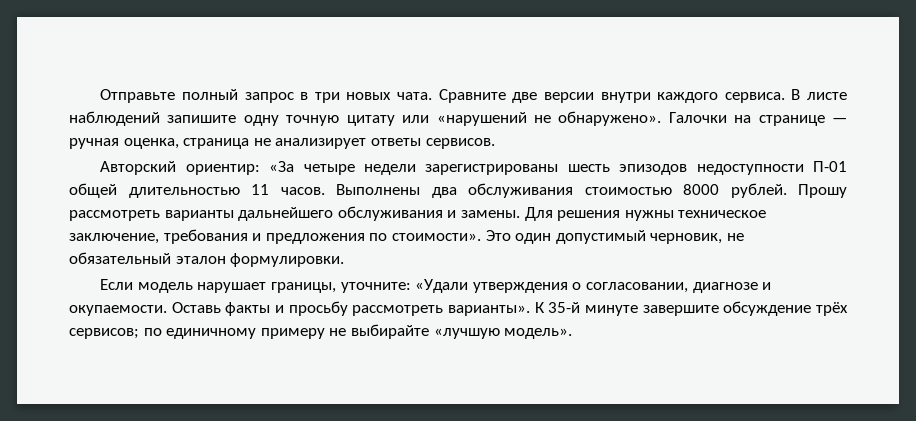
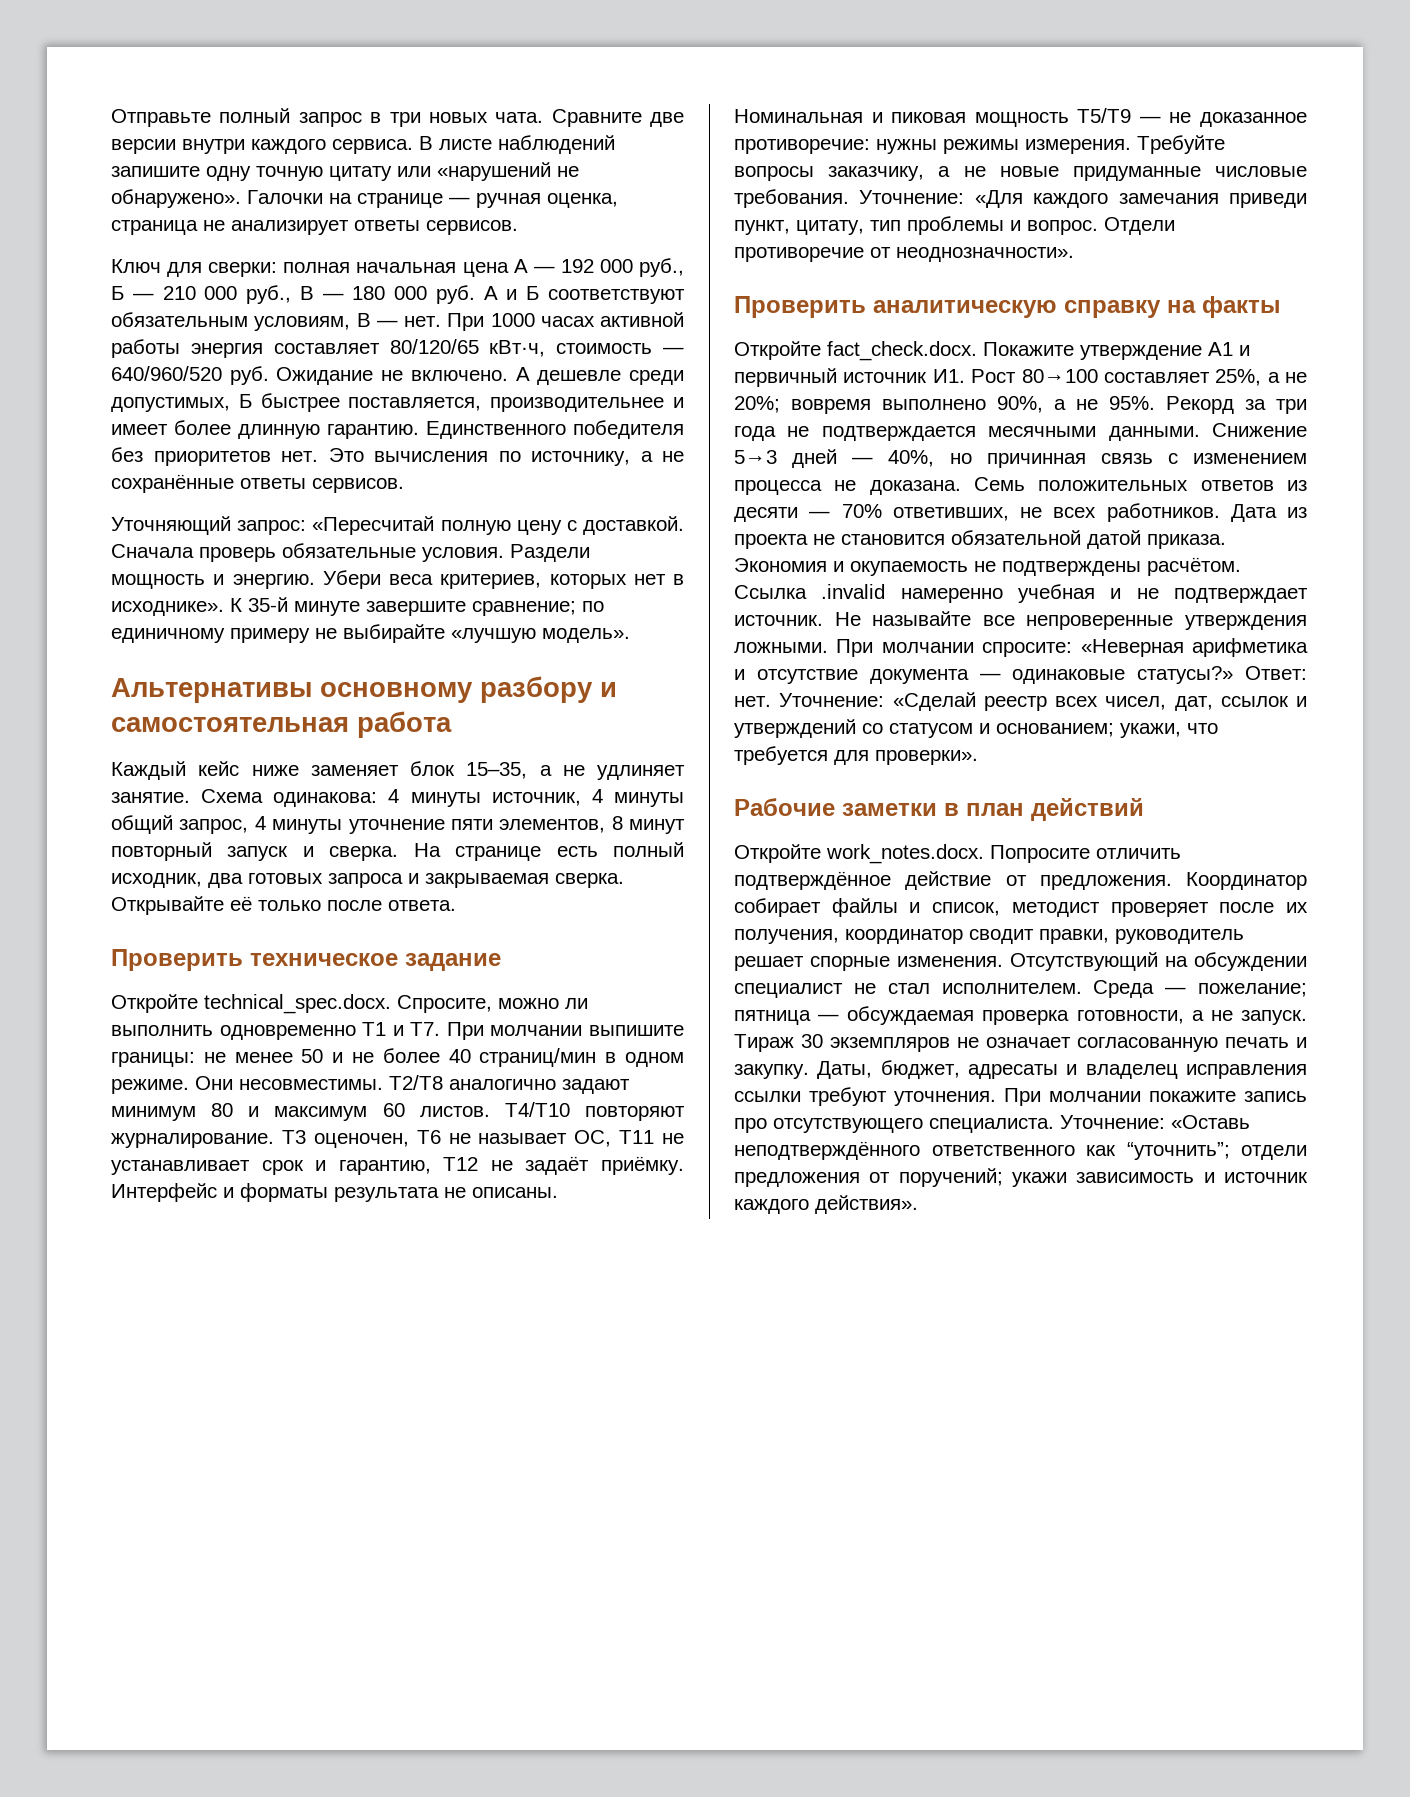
- Авторский ориентир: «За четыре недели зарегистрированы шесть эпизодов недоступности П-01 общей длительностью 11 часов. Выполнены два обслуживания стоимостью 8000 рублей. Прошу рассмотреть варианты дальнейшего обслуживания и замены. Для решения нужны техническое заключение, требования и предложения по стоимости». Это один допустимый черновик, не обязательный эталон формулировки.
- Если модель нарушает границы, уточните: «Удали утверждения о согласовании, диагнозе и окупаемости. Оставь факты и просьбу рассмотреть варианты».
+ Ключ для сверки: полная начальная цена А — 192 000 руб., Б — 210 000 руб., В — 180 000 руб. А и Б соответствуют обязательным условиям, В — нет. При 1000 часах активной работы энергия составляет 80/120/65 кВт·ч, стоимость — 640/960/520 руб. Ожидание не включено. А дешевле среди допустимых, Б быстрее поставляется, производительнее и имеет более длинную гарантию. Единственного победителя без приоритетов нет. Это вычисления по источнику, а не сохранённые ответы сервисов.
+ Уточняющий запрос: «Пересчитай полную цену с доставкой. Сначала проверь обязательные условия. Раздели мощность и энергию. Убери веса критериев, которых нет в исходнике».
- К 35-й минуте завершите обсуждение трёх сервисов; по единичному примеру не выбирайте «лучшую модель».
+ К 35-й минуте завершите сравнение; по единичному примеру не выбирайте «лучшую модель».
+ Альтернативы основному разбору и самостоятельная работа
+ Каждый кейс ниже заменяет блок 15–35, а не удлиняет занятие. Схема одинакова: 4 минуты источник, 4 минуты общий запрос, 4 минуты уточнение пяти элементов, 8 минут повторный запуск и сверка. На странице есть полный исходник, два готовых запроса и закрываемая сверка. Открывайте её только после ответа.
+ Проверить техническое задание
+ Откройте technical_spec.docx. Спросите, можно ли выполнить одновременно Т1 и Т7. При молчании выпишите границы: не менее 50 и не более 40 страниц/мин в одном режиме. Они несовместимы. Т2/Т8 аналогично задают минимум 80 и максимум 60 листов. Т4/Т10 повторяют журналирование. Т3 оценочен, Т6 не называет ОС, Т11 не устанавливает срок и гарантию, Т12 не задаёт приёмку. Интерфейс и форматы результата не описаны. Номинальная и пиковая мощность Т5/Т9 — не доказанное противоречие: нужны режимы измерения. Требуйте вопросы заказчику, а не новые придуманные числовые требования. Уточнение: «Для каждого замечания приведи пункт, цитату, тип проблемы и вопрос. Отдели противоречие от неоднозначности».
+ Проверить аналитическую справку на факты
+ Откройте fact_check.docx. Покажите утверждение А1 и первичный источник И1. Рост 80→100 составляет 25%, а не 20%; вовремя выполнено 90%, а не 95%. Рекорд за три года не подтверждается месячными данными. Снижение 5→3 дней — 40%, но причинная связь с изменением процесса не доказана. Семь положительных ответов из десяти — 70% ответивших, не всех работников. Дата из проекта не становится обязательной датой приказа. Экономия и окупаемость не подтверждены расчётом. Ссылка .invalid намеренно учебная и не подтверждает источник. Не называйте все непроверенные утверждения ложными. При молчании спросите: «Неверная арифметика и отсутствие документа — одинаковые статусы?» Ответ: нет. Уточнение: «Сделай реестр всех чисел, дат, ссылок и утверждений со статусом и основанием; укажи, что требуется для проверки».
+ Рабочие заметки в план действий
+ Откройте work_notes.docx. Попросите отличить подтверждённое действие от предложения. Координатор собирает файлы и список, методист проверяет после их получения, координатор сводит правки, руководитель решает спорные изменения. Отсутствующий на обсуждении специалист не стал исполнителем. Среда — пожелание; пятница — обсуждаемая проверка готовности, а не запуск. Тираж 30 экземпляров не означает согласованную печать и закупку. Даты, бюджет, адресаты и владелец исправления ссылки требуют уточнения. При молчании покажите запись про отсутствующего специалиста. Уточнение: «Оставь неподтверждённого ответственного как “уточнить”; отдели предложения от поручений; укажи зависимость и источник каждого действия».

